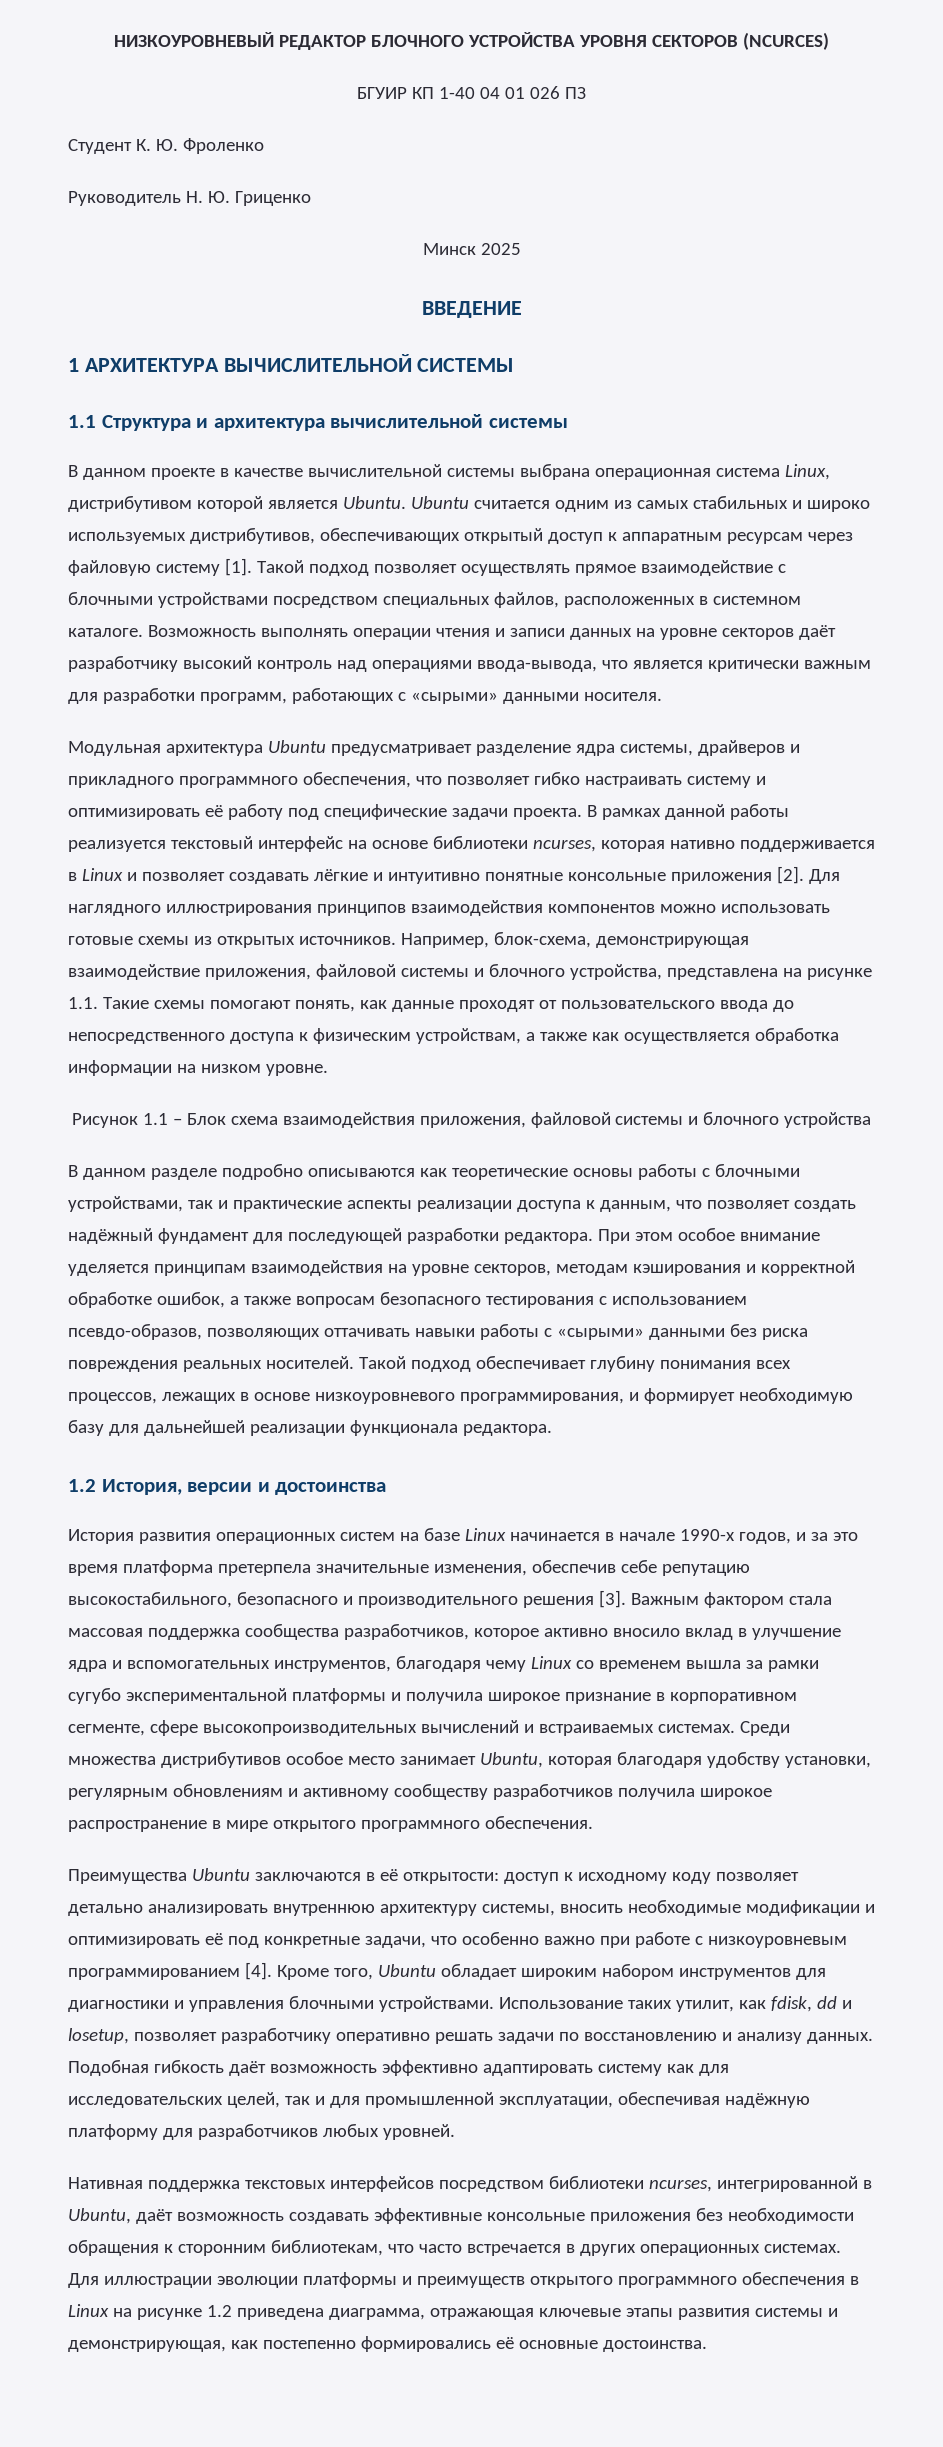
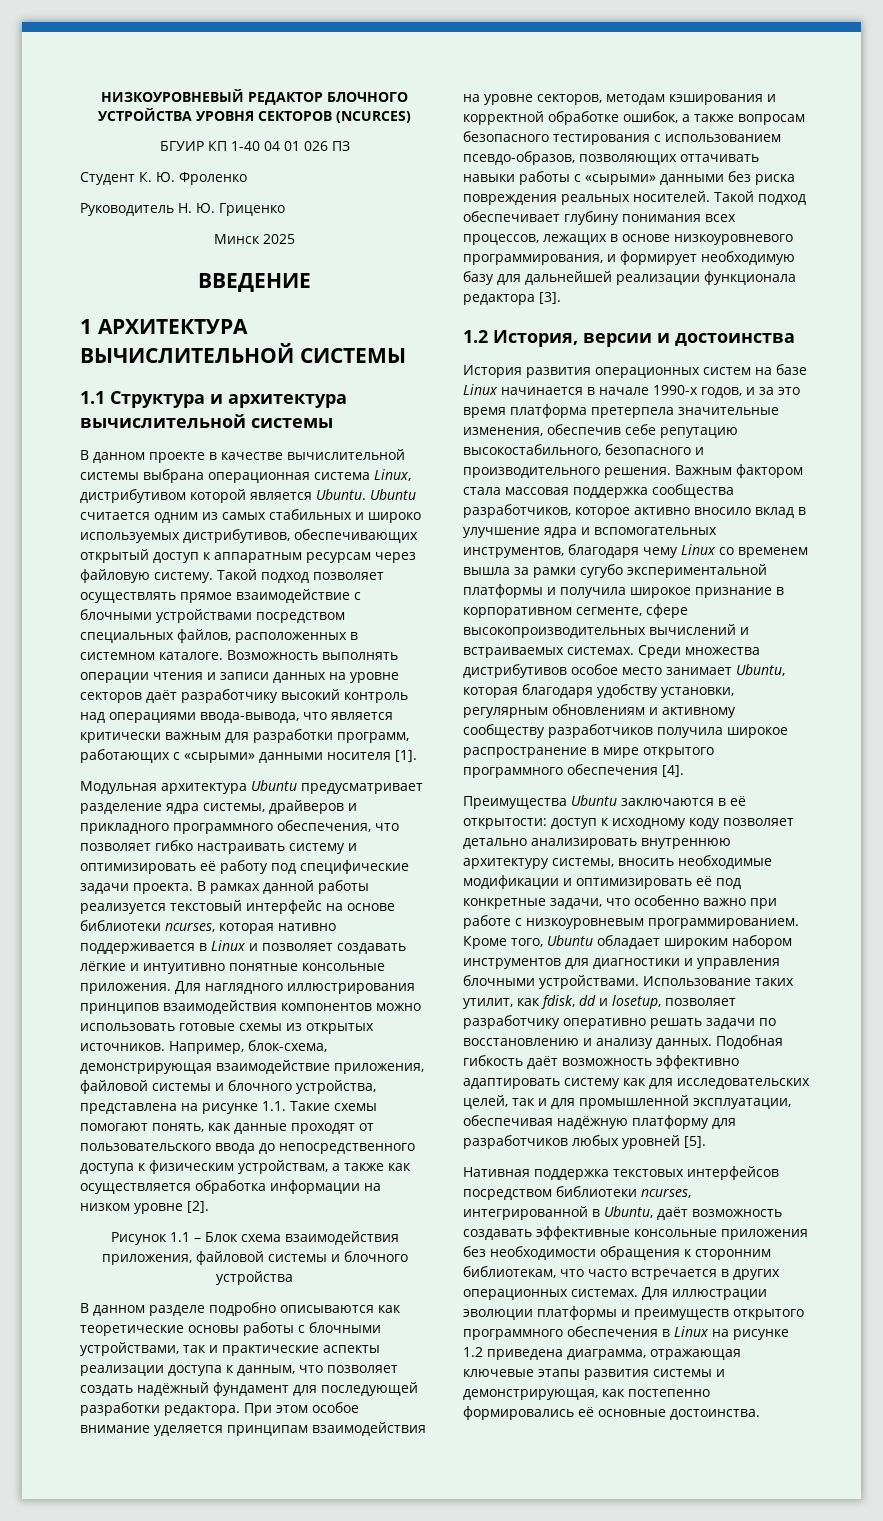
- Ubuntu считается одним из самых стабильных и широко используемых дистрибутивов, обеспечивающих открытый доступ к аппаратным ресурсам через файловую систему [1].
+ Ubuntu считается одним из самых стабильных и широко используемых дистрибутивов, обеспечивающих открытый доступ к аппаратным ресурсам через файловую систему.
- Возможность выполнять операции чтения и записи данных на уровне секторов даёт разработчику высокий контроль над операциями ввода-вывода, что является критически важным для разработки программ, работающих с «сырыми» данными носителя.
+ Возможность выполнять операции чтения и записи данных на уровне секторов даёт разработчику высокий контроль над операциями ввода-вывода, что является критически важным для разработки программ, работающих с «сырыми» данными носителя [1].
- В рамках данной работы реализуется текстовый интерфейс на основе библиотеки ncurses, которая нативно поддерживается в Linux и позволяет создавать лёгкие и интуитивно понятные консольные приложения [2].
+ В рамках данной работы реализуется текстовый интерфейс на основе библиотеки ncurses, которая нативно поддерживается в Linux и позволяет создавать лёгкие и интуитивно понятные консольные приложения.
- Например, блок-схема, демонстрирующая взаимодействие приложения, файловой системы и блочного устройства, представлена на рисунке 1.1. Такие схемы помогают понять, как данные проходят от пользовательского ввода до непосредственного доступа к физическим устройствам, а также как осуществляется обработка информации на низком уровне.
+ Например, блок-схема, демонстрирующая взаимодействие приложения, файловой системы и блочного устройства, представлена на рисунке 1.1. Такие схемы помогают понять, как данные проходят от пользовательского ввода до непосредственного доступа к физическим устройствам, а также как осуществляется обработка информации на низком уровне [2].
- Такой подход обеспечивает глубину понимания всех процессов, лежащих в основе низкоуровневого программирования, и формирует необходимую базу для дальнейшей реализации функционала редактора.
+ Такой подход обеспечивает глубину понимания всех процессов, лежащих в основе низкоуровневого программирования, и формирует необходимую базу для дальнейшей реализации функционала редактора [3].
- История развития операционных систем на базе Linux начинается в начале 1990-х годов, и за это время платформа претерпела значительные изменения, обеспечив себе репутацию высокостабильного, безопасного и производительного решения [3].
+ История развития операционных систем на базе Linux начинается в начале 1990-х годов, и за это время платформа претерпела значительные изменения, обеспечив себе репутацию высокостабильного, безопасного и производительного решения.
- Среди множества дистрибутивов особое место занимает Ubuntu, которая благодаря удобству установки, регулярным обновлениям и активному сообществу разработчиков получила широкое распространение в мире открытого программного обеспечения.
+ Среди множества дистрибутивов особое место занимает Ubuntu, которая благодаря удобству установки, регулярным обновлениям и активному сообществу разработчиков получила широкое распространение в мире открытого программного обеспечения [4].
- Преимущества Ubuntu заключаются в её открытости: доступ к исходному коду позволяет детально анализировать внутреннюю архитектуру системы, вносить необходимые модификации и оптимизировать её под конкретные задачи, что особенно важно при работе с низкоуровневым программированием [4].
+ Преимущества Ubuntu заключаются в её открытости: доступ к исходному коду позволяет детально анализировать внутреннюю архитектуру системы, вносить необходимые модификации и оптимизировать её под конкретные задачи, что особенно важно при работе с низкоуровневым программированием.
- Подобная гибкость даёт возможность эффективно адаптировать систему как для исследовательских целей, так и для промышленной эксплуатации, обеспечивая надёжную платформу для разработчиков любых уровней.
+ Подобная гибкость даёт возможность эффективно адаптировать систему как для исследовательских целей, так и для промышленной эксплуатации, обеспечивая надёжную платформу для разработчиков любых уровней [5].

